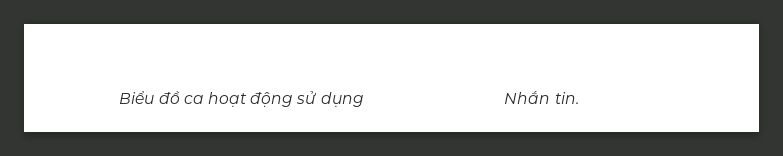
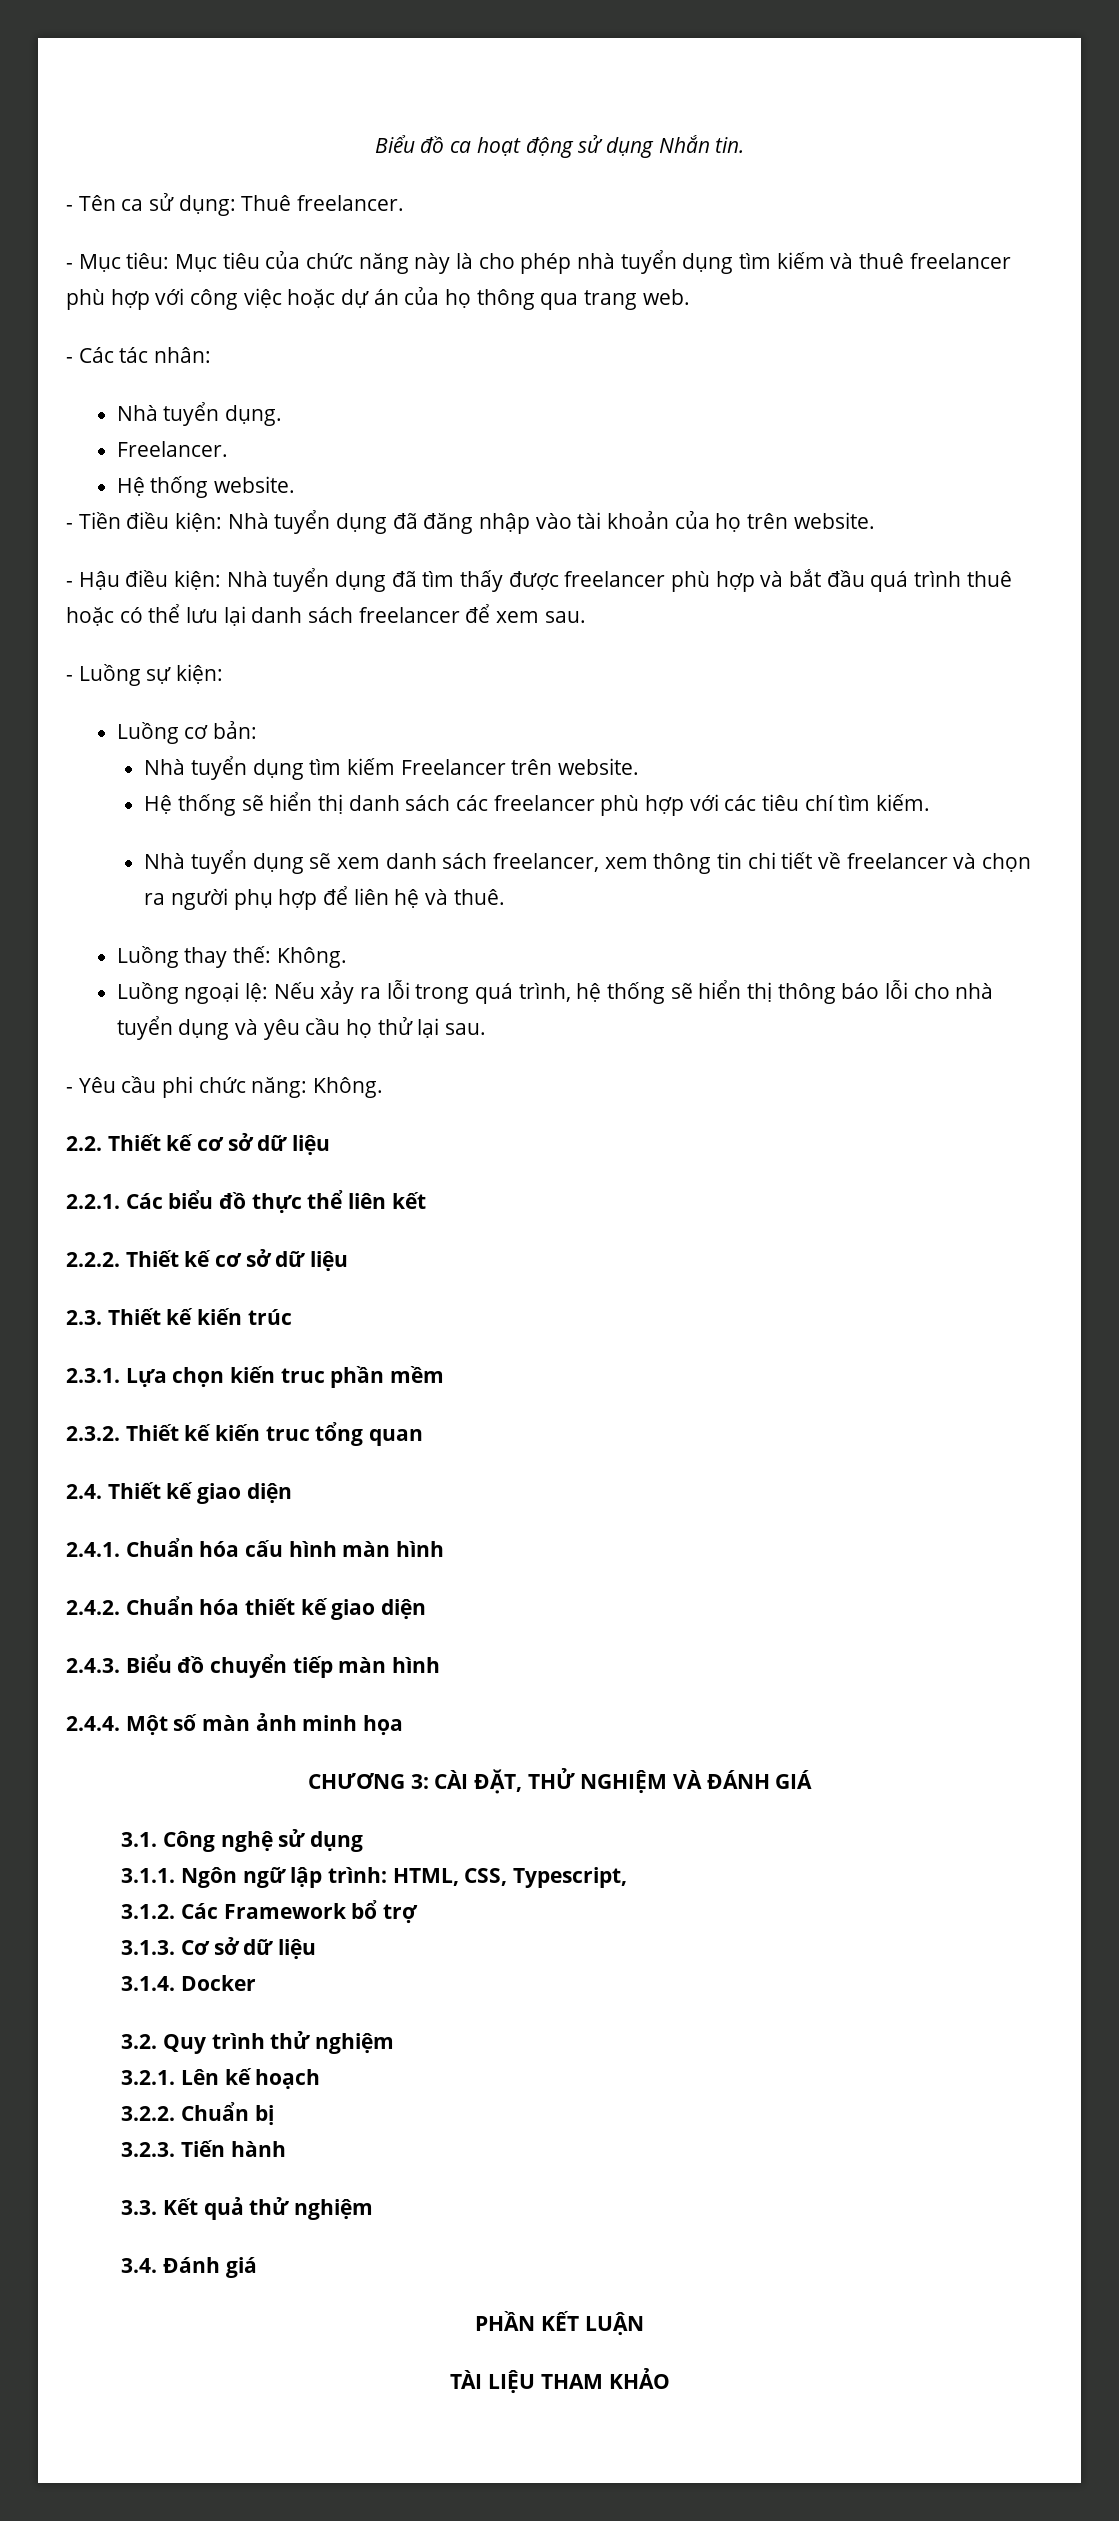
+ - Tên ca sử dụng: Thuê freelancer.
+ - Mục tiêu: Mục tiêu của chức năng này là cho phép nhà tuyển dụng tìm kiếm và thuê freelancer phù hợp với công việc hoặc dự án của họ thông qua trang web.
+ - Các tác nhân:
+ Nhà tuyển dụng.
+ Freelancer.
+ Hệ thống website.
+ - Tiền điều kiện: Nhà tuyển dụng đã đăng nhập vào tài khoản của họ trên website.
+ - Hậu điều kiện: Nhà tuyển dụng đã tìm thấy được freelancer phù hợp và bắt đầu quá trình thuê hoặc có thể lưu lại danh sách freelancer để xem sau.
+ - Luồng sự kiện:
+ Luồng cơ bản:
+ Nhà tuyển dụng tìm kiếm Freelancer trên website.
+ Hệ thống sẽ hiển thị danh sách các freelancer phù hợp với các tiêu chí tìm kiếm.
+ Nhà tuyển dụng sẽ xem danh sách freelancer, xem thông tin chi tiết về freelancer và chọn ra người phụ hợp để liên hệ và thuê.
+ Luồng thay thế: Không.
+ Luồng ngoại lệ: Nếu xảy ra lỗi trong quá trình, hệ thống sẽ hiển thị thông báo lỗi cho nhà tuyển dụng và yêu cầu họ thử lại sau.
+ - Yêu cầu phi chức năng: Không.
+ 2.2. Thiết kế cơ sở dữ liệu
+ 2.2.1. Các biểu đồ thực thể liên kết
+ 2.2.2. Thiết kế cơ sở dữ liệu
+ 2.3. Thiết kế kiến trúc
+ 2.3.1. Lựa chọn kiến truc phần mềm
+ 2.3.2. Thiết kế kiến truc tổng quan
+ 2.4. Thiết kế giao diện
+ 2.4.1. Chuẩn hóa cấu hình màn hình
+ 2.4.2. Chuẩn hóa thiết kế giao diện
+ 2.4.3. Biểu đồ chuyển tiếp màn hình
+ 2.4.4. Một số màn ảnh minh họa
+ CHƯƠNG 3: CÀI ĐẶT, THỬ NGHIỆM VÀ ĐÁNH GIÁ
+ 3.1. Công nghệ sử dụng
+ 3.1.1. Ngôn ngữ lập trình: HTML, CSS, Typescript,
+ 3.1.2. Các Framework bổ trợ
+ 3.1.3. Cơ sở dữ liệu
+ 3.1.4. Docker
+ 3.2. Quy trình thử nghiệm
+ 3.2.1. Lên kế hoạch
+ 3.2.2. Chuẩn bị
+ 3.2.3. Tiến hành
+ 3.3. Kết quả thử nghiệm
+ 3.4. Đánh giá
+ PHẦN KẾT LUẬN
+ TÀI LIỆU THAM KHẢO

